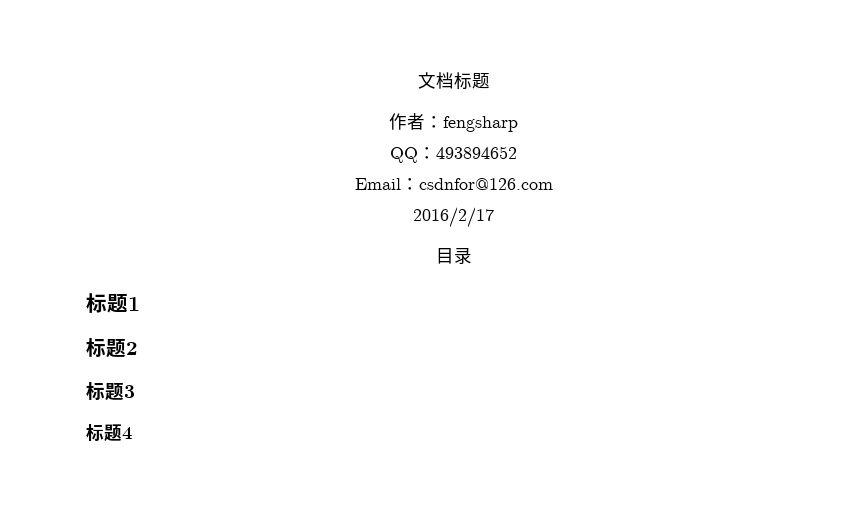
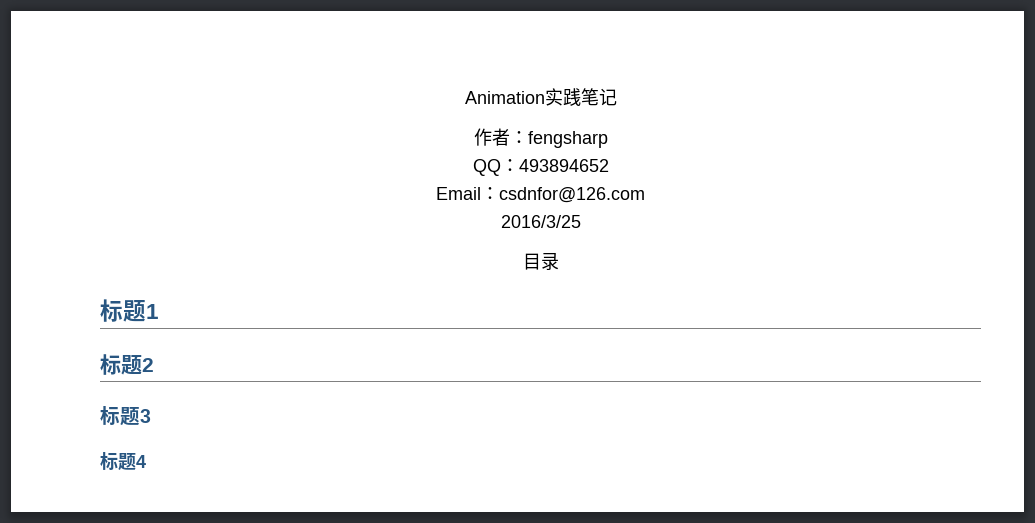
- 文档标题
+ Animation实践笔记
- 2016/2/17
+ 2016/3/25

